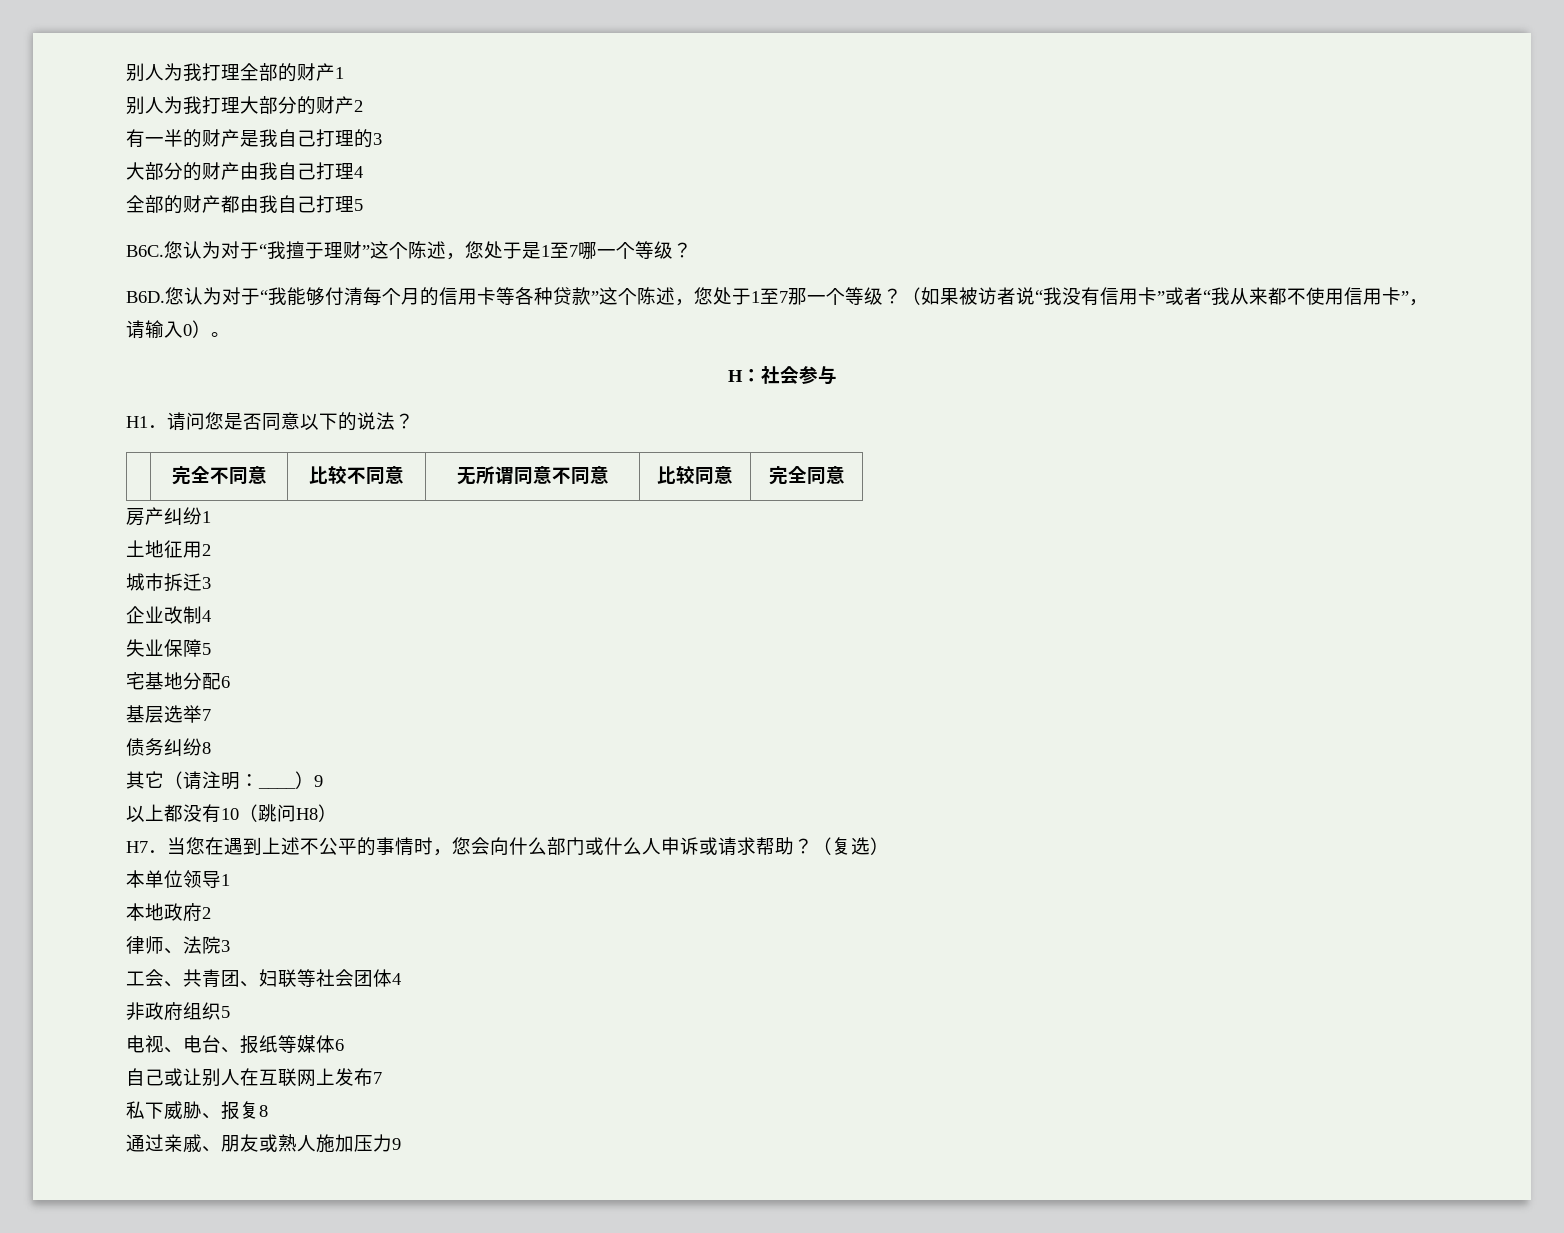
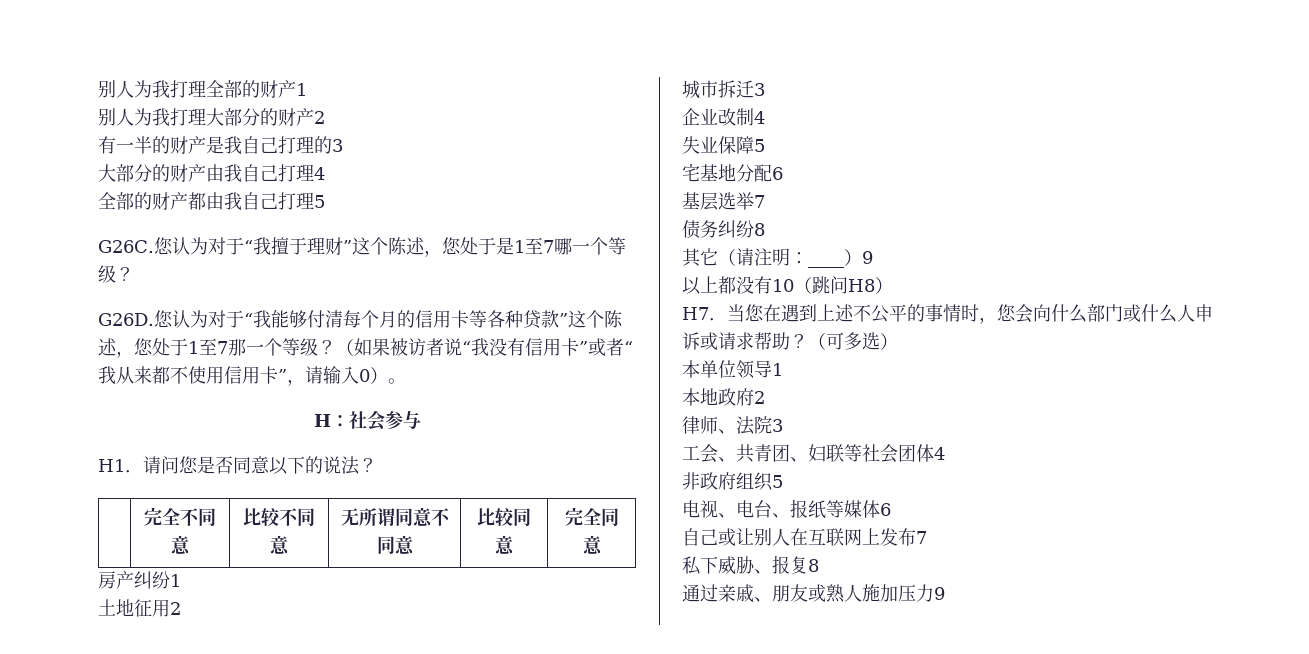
- B6C.您认为对于“我擅于理财”这个陈述，您处于是1至7哪一个等级？
+ G26C.您认为对于“我擅于理财”这个陈述，您处于是1至7哪一个等级？
- B6D.您认为对于“我能够付清每个月的信用卡等各种贷款”这个陈述，您处于1至7那一个等级？
+ G26D.您认为对于“我能够付清每个月的信用卡等各种贷款”这个陈述，您处于1至7那一个等级？
- （复选）
+ （可多选）

